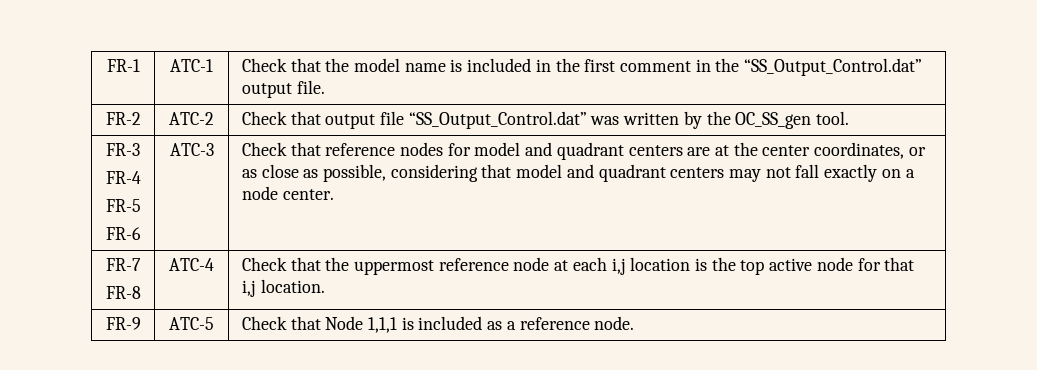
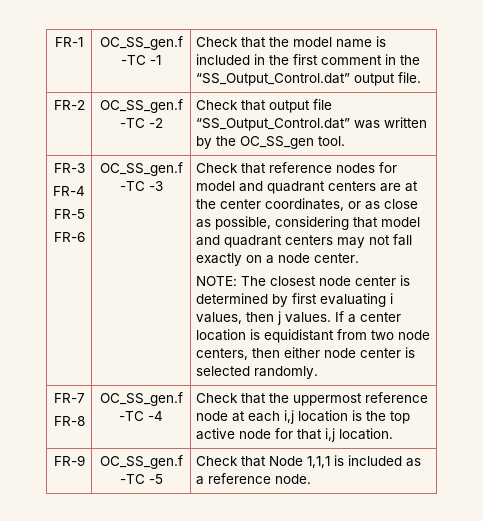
- FR-1 | ATC-1 | Check that the model name is included in the first comment in the “SS_Output_Control.dat” output file.
+ FR-1 | OC_SS_gen.f -TC -1 | Check that the model name is included in the first comment in the “SS_Output_Control.dat” output file.
- FR-2 | ATC-2 | Check that output file “SS_Output_Control.dat” was written by the OC_SS_gen tool.
+ FR-2 | OC_SS_gen.f -TC -2 | Check that output file “SS_Output_Control.dat” was written by the OC_SS_gen tool.
- ATC-3
+ OC_SS_gen.f -TC -3
+ NOTE: The closest node center is determined by first evaluating i values, then j values. If a center location is equidistant from two node centers, then either node center is selected randomly.
  FR-7
- FR-8 | ATC-4 | Check that the uppermost reference node at each i,j location is the top active node for that i,j location.
+ FR-8 | OC_SS_gen.f -TC -4 | Check that the uppermost reference node at each i,j location is the top active node for that i,j location.
- FR-9 | ATC-5 | Check that Node 1,1,1 is included as a reference node.
+ FR-9 | OC_SS_gen.f -TC -5 | Check that Node 1,1,1 is included as a reference node.

